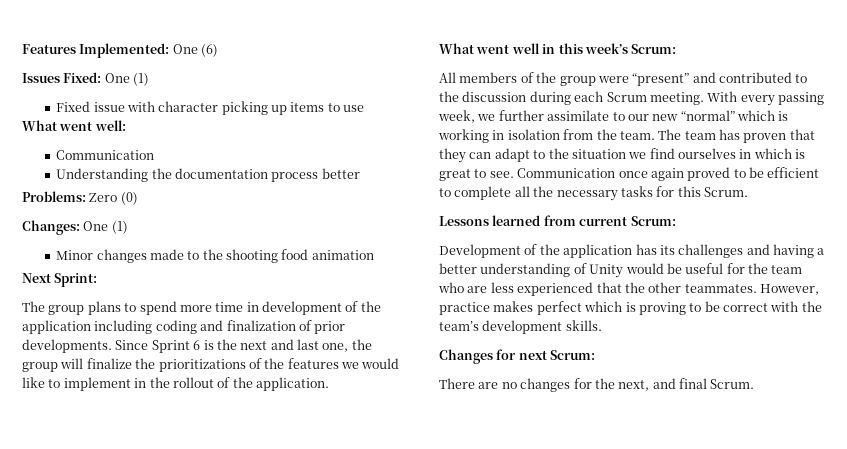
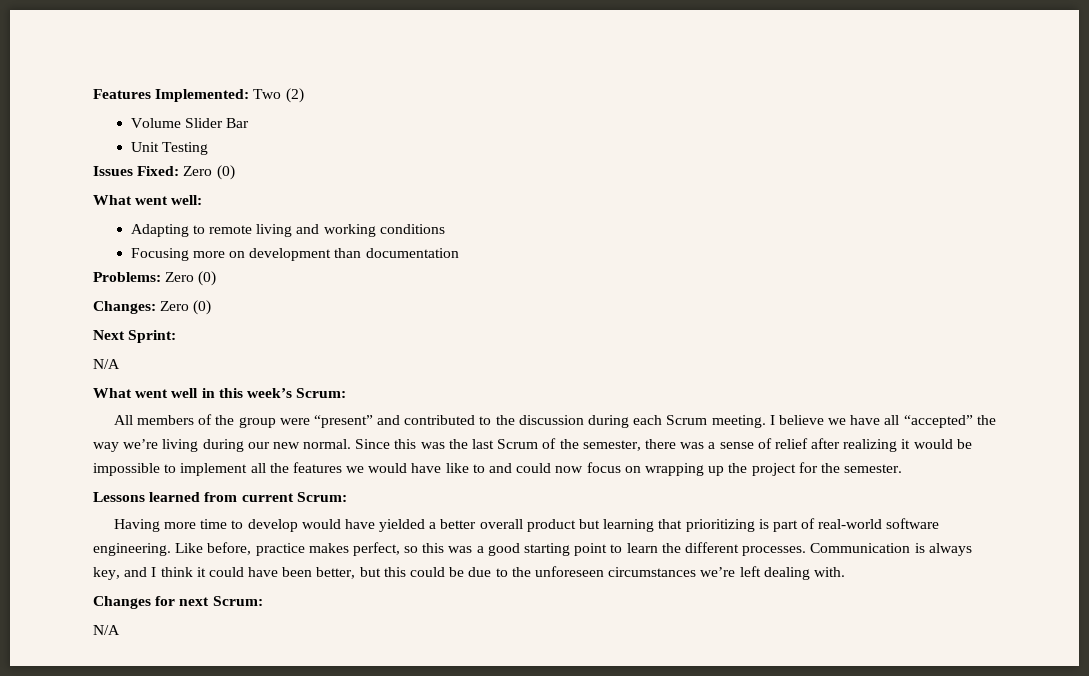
- Features Implemented: One (6)
- Issues Fixed: One (1)
- Fixed issue with character picking up items to use
+ Features Implemented: Two (2)
+ Volume Slider Bar
+ Unit Testing
+ Issues Fixed: Zero (0)
  What went well:
- Communication
- Understanding the documentation process better
+ Adapting to remote living and working conditions
+ Focusing more on development than documentation
- Changes: One (1)
- Minor changes made to the shooting food animation
+ Changes: Zero (0)
  Next Sprint:
- The group plans to spend more time in development of the application including coding and finalization of prior developments. Since Sprint 6 is the next and last one, the group will finalize the prioritizations of the features we would like to implement in the rollout of the application.
+ N/A
- With every passing week, we further assimilate to our new “normal” which is working in isolation from the team. The team has proven that they can adapt to the situation we find ourselves in which is great to see. Communication once again proved to be efficient to complete all the necessary tasks for this Scrum.
+ I believe we have all “accepted” the way we’re living during our new normal. Since this was the last Scrum of the semester, there was a sense of relief after realizing it would be impossible to implement all the features we would have like to and could now focus on wrapping up the project for the semester.
- Development of the application has its challenges and having a better understanding of Unity would be useful for the team who are less experienced that the other teammates. However, practice makes perfect which is proving to be correct with the team’s development skills.
+ Having more time to develop would have yielded a better overall product but learning that prioritizing is part of real-world software engineering. Like before, practice makes perfect, so this was a good starting point to learn the different processes. Communication is always key, and I think it could have been better, but this could be due to the unforeseen circumstances we’re left dealing with.
  Changes for next Scrum:
- There are no changes for the next, and final Scrum.
+ N/A

